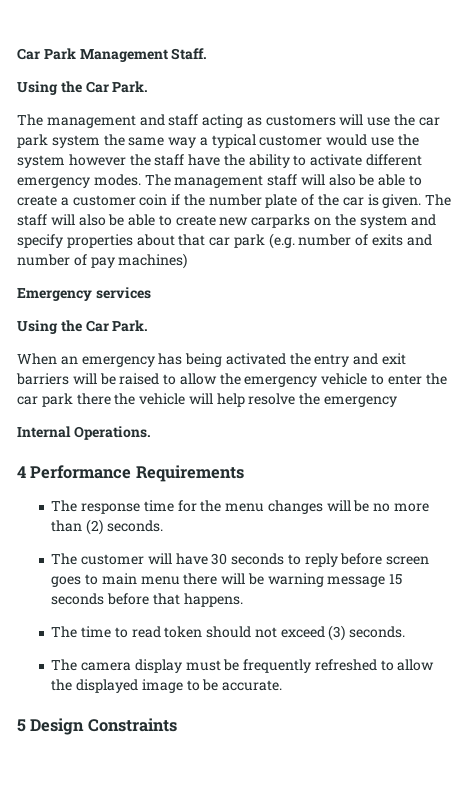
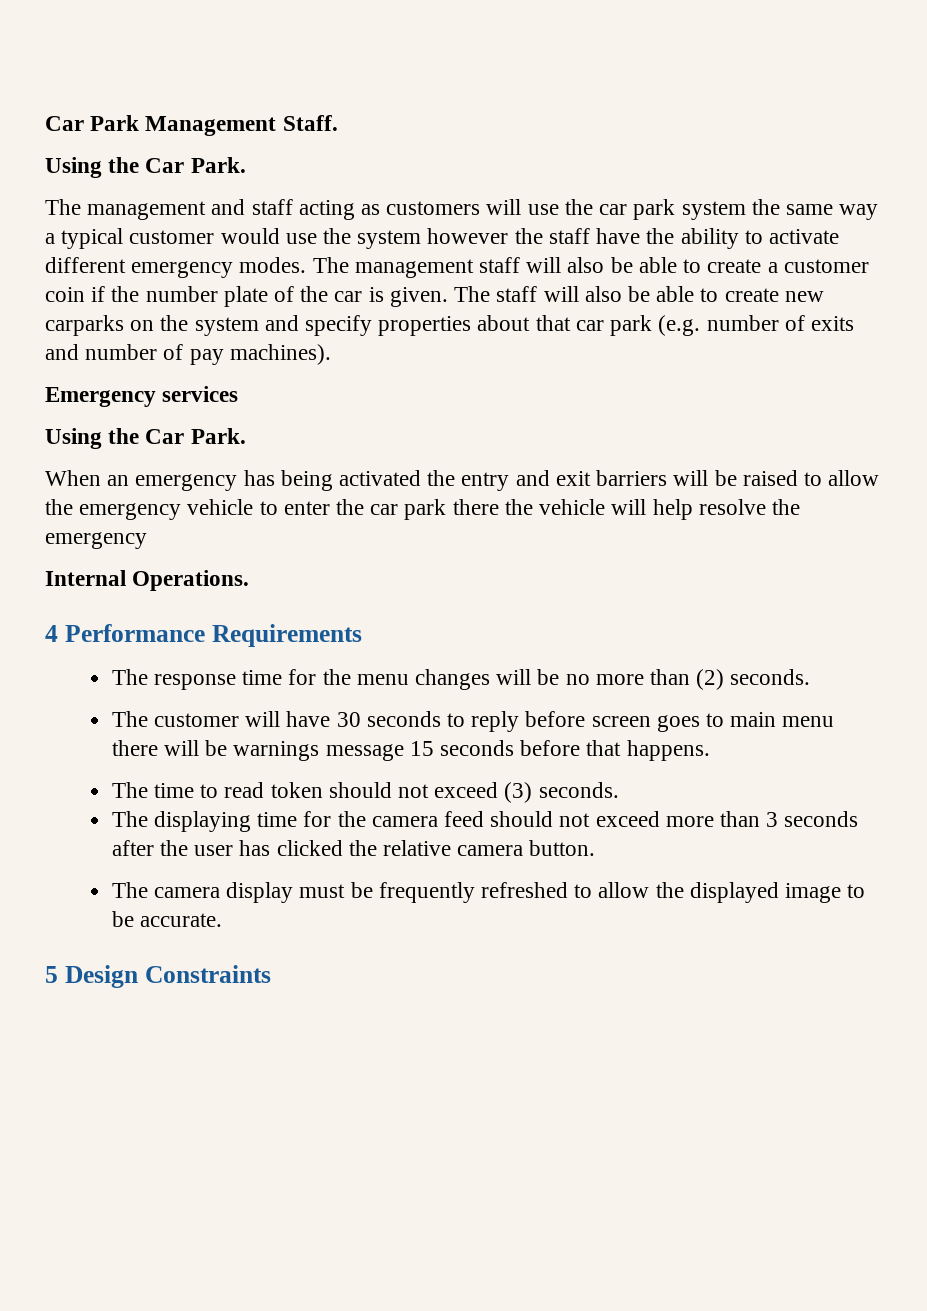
- The staff will also be able to create new carparks on the system and specify properties about that car park (e.g. number of exits and number of pay machines)
+ The staff will also be able to create new carparks on the system and specify properties about that car park (e.g. number of exits and number of pay machines).
- The customer will have 30 seconds to reply before screen goes to main menu there will be warning message 15 seconds before that happens.
+ The customer will have 30 seconds to reply before screen goes to main menu there will be warnings message 15 seconds before that happens.
+ The displaying time for the camera feed should not exceed more than 3 seconds after the user has clicked the relative camera button.

